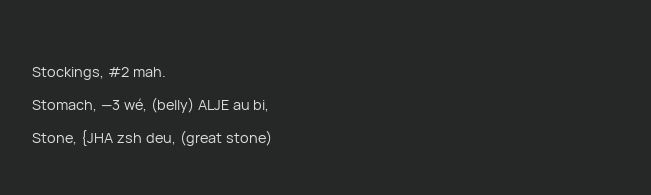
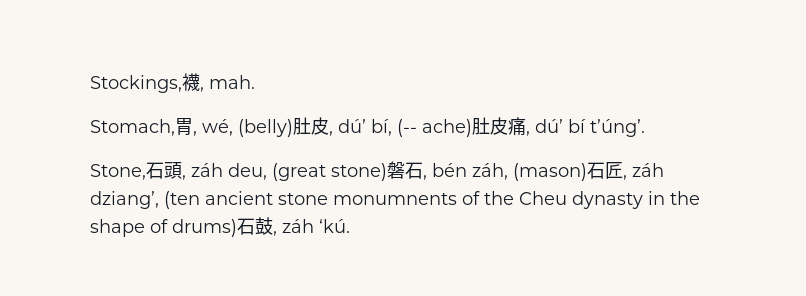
- Stockings, #2 mah.
+ Stockings,襪, mah.
- Stomach, —3 wé, (belly) ALJE au bi,
- Stone, {JHA zsh deu, (great stone)
+ Stomach,胃, wé, (belly)肚皮, dú’ bí, (-- ache)肚皮痛, dú’ bí t’úng’.
+ Stone,石頭, záh deu, (great stone)磐石, bén záh, (mason)石匠, záh dziang’, (ten ancient stone monumnents of the Cheu dynasty in the shape of drums)石鼓, záh ‘kú.

